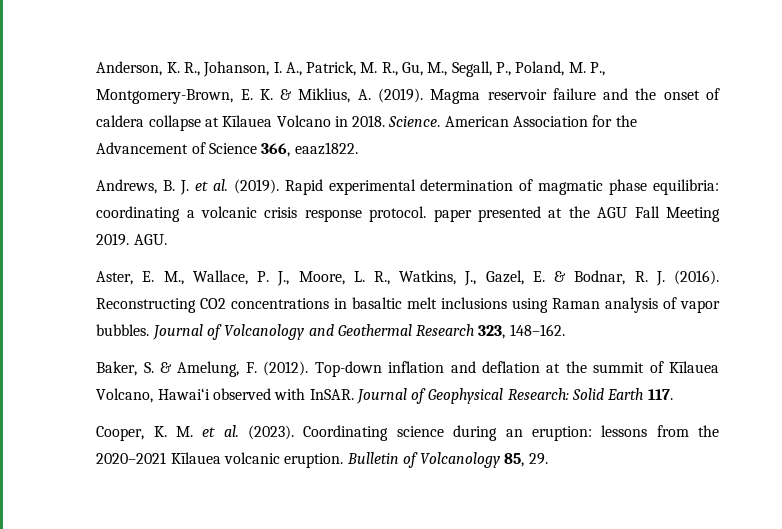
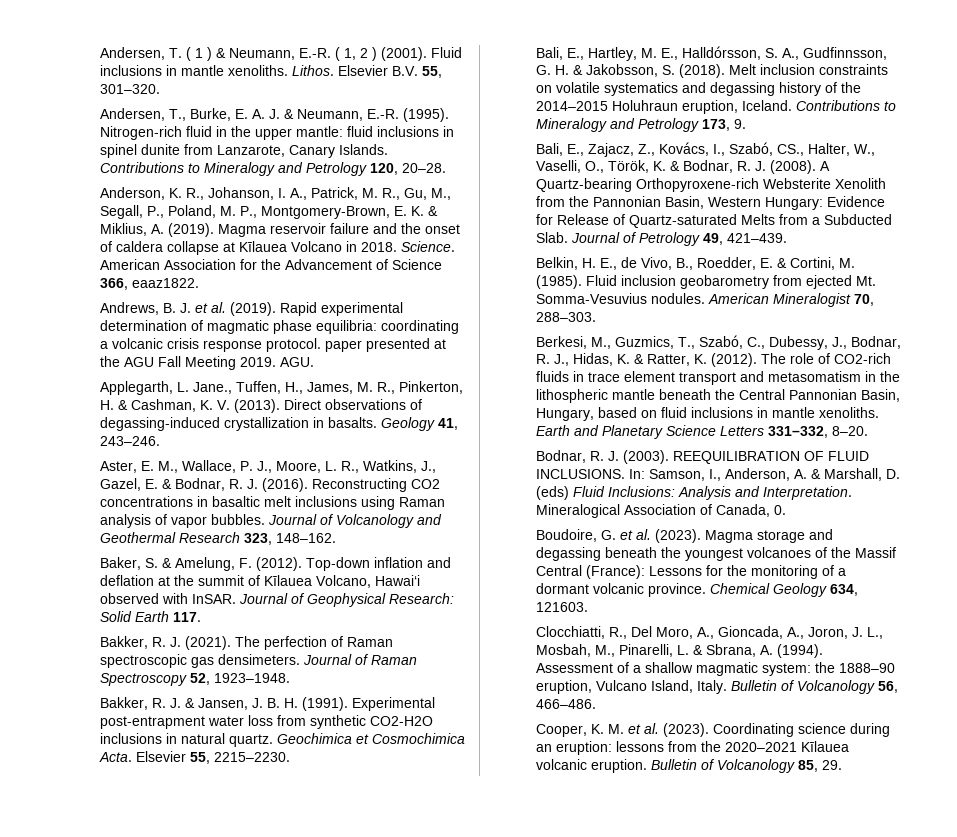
+ Andersen, T. ( 1 ) & Neumann, E.-R. ( 1, 2 ) (2001). Fluid inclusions in mantle xenoliths. Lithos. Elsevier B.V. 55, 301–320.
+ Andersen, T., Burke, E. A. J. & Neumann, E.-R. (1995). Nitrogen-rich fluid in the upper mantle: fluid inclusions in spinel dunite from Lanzarote, Canary Islands. Contributions to Mineralogy and Petrology 120, 20–28.
+ Applegarth, L. Jane., Tuffen, H., James, M. R., Pinkerton, H. & Cashman, K. V. (2013). Direct observations of degassing-induced crystallization in basalts. Geology 41, 243–246.
+ Bakker, R. J. (2021). The perfection of Raman spectroscopic gas densimeters. Journal of Raman Spectroscopy 52, 1923–1948.
+ Bakker, R. J. & Jansen, J. B. H. (1991). Experimental post-entrapment water loss from synthetic CO2-H2O inclusions in natural quartz. Geochimica et Cosmochimica Acta. Elsevier 55, 2215–2230.
+ Bali, E., Hartley, M. E., Halldórsson, S. A., Gudfinnsson, G. H. & Jakobsson, S. (2018). Melt inclusion constraints on volatile systematics and degassing history of the 2014–2015 Holuhraun eruption, Iceland. Contributions to Mineralogy and Petrology 173, 9.
+ Bali, E., Zajacz, Z., Kovács, I., Szabó, CS., Halter, W., Vaselli, O., Török, K. & Bodnar, R. J. (2008). A Quartz-bearing Orthopyroxene-rich Websterite Xenolith from the Pannonian Basin, Western Hungary: Evidence for Release of Quartz-saturated Melts from a Subducted Slab. Journal of Petrology 49, 421–439.
+ Belkin, H. E., de Vivo, B., Roedder, E. & Cortini, M. (1985). Fluid inclusion geobarometry from ejected Mt. Somma-Vesuvius nodules. American Mineralogist 70, 288–303.
+ Berkesi, M., Guzmics, T., Szabó, C., Dubessy, J., Bodnar, R. J., Hidas, K. & Ratter, K. (2012). The role of CO2-rich fluids in trace element transport and metasomatism in the lithospheric mantle beneath the Central Pannonian Basin, Hungary, based on fluid inclusions in mantle xenoliths. Earth and Planetary Science Letters 331–332, 8–20.
+ Bodnar, R. J. (2003). REEQUILIBRATION OF FLUID INCLUSIONS. In: Samson, I., Anderson, A. & Marshall, D. (eds) Fluid Inclusions: Analysis and Interpretation. Mineralogical Association of Canada, 0.
+ Boudoire, G. et al. (2023). Magma storage and degassing beneath the youngest volcanoes of the Massif Central (France): Lessons for the monitoring of a dormant volcanic province. Chemical Geology 634, 121603.
+ Clocchiatti, R., Del Moro, A., Gioncada, A., Joron, J. L., Mosbah, M., Pinarelli, L. & Sbrana, A. (1994). Assessment of a shallow magmatic system: the 1888–90 eruption, Vulcano Island, Italy. Bulletin of Volcanology 56, 466–486.

